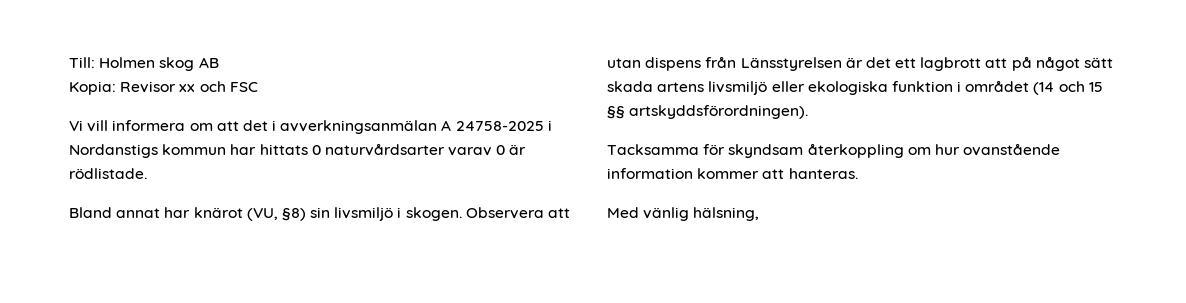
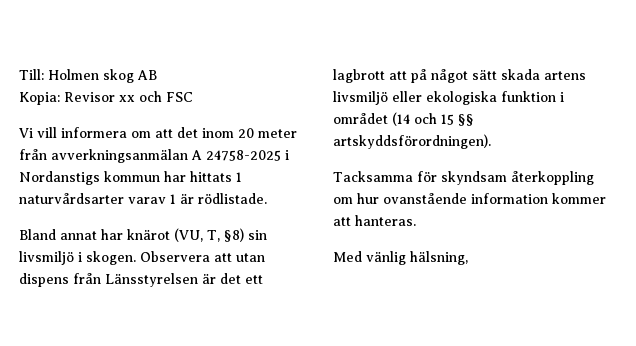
- Vi vill informera om att det i avverkningsanmälan A 24758-2025 i Nordanstigs kommun har hittats 0 naturvårdsarter varav 0 är rödlistade.
+ Vi vill informera om att det inom 20 meter från avverkningsanmälan A 24758-2025 i Nordanstigs kommun har hittats 1 naturvårdsarter varav 1 är rödlistade.
- Bland annat har knärot (VU, §8) sin livsmiljö i skogen.
+ Bland annat har knärot (VU, T, §8) sin livsmiljö i skogen.

